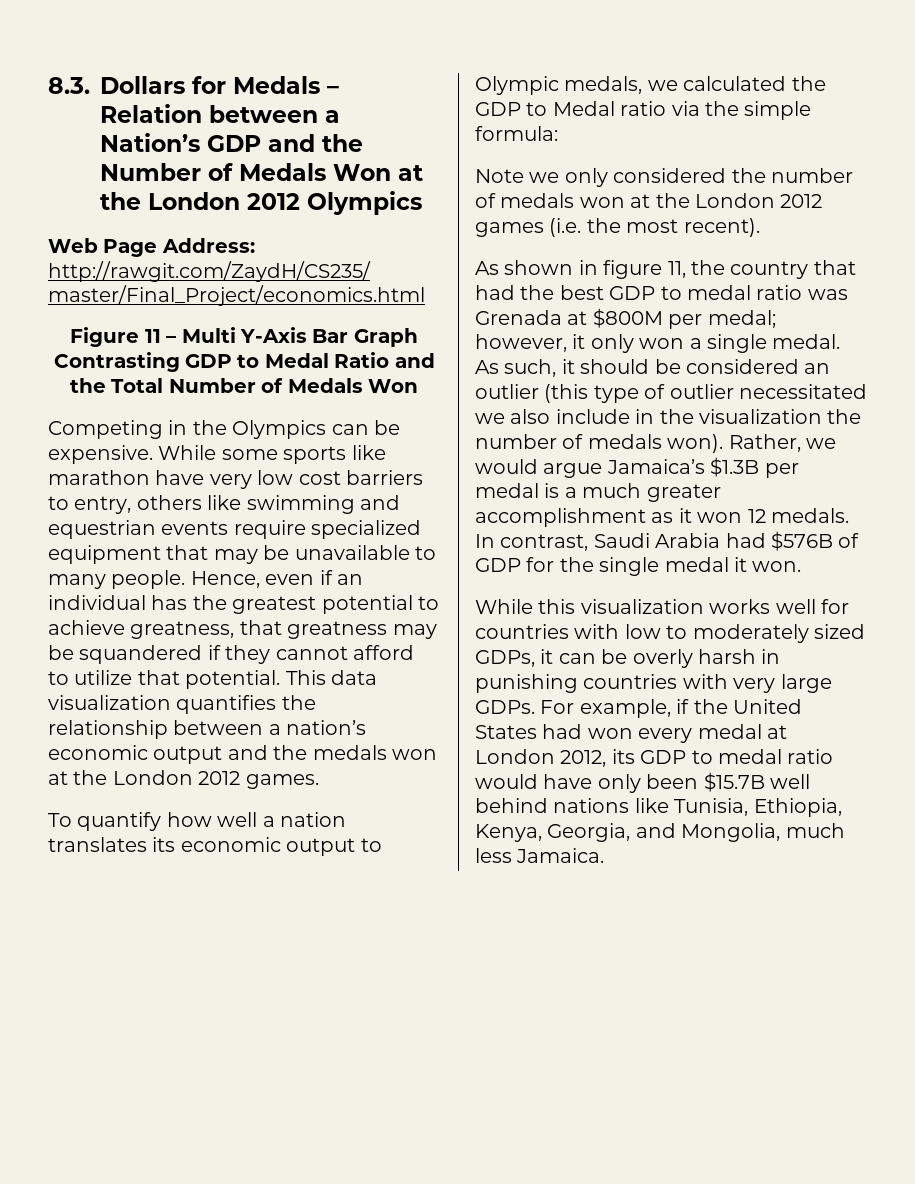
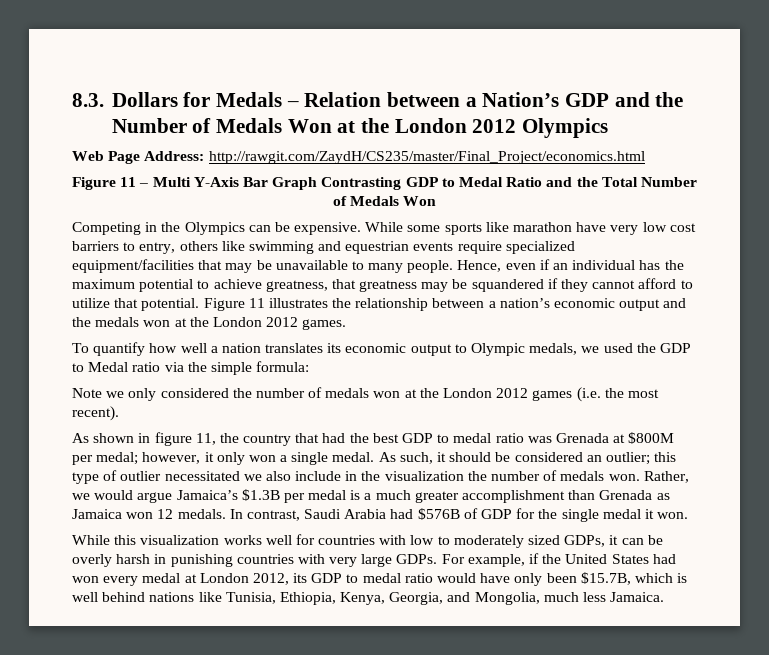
- While some sports like marathon have very low cost barriers to entry, others like swimming and equestrian events require specialized equipment that may be unavailable to many people.
+ While some sports like marathon have very low cost barriers to entry, others like swimming and equestrian events require specialized equipment/facilities that may be unavailable to many people.
- Hence, even if an individual has the greatest potential to achieve greatness, that greatness may be squandered if they cannot afford to utilize that potential.
+ Hence, even if an individual has the maximum potential to achieve greatness, that greatness may be squandered if they cannot afford to utilize that potential.
- This data visualization quantifies the relationship between a nation’s economic output and the medals won at the London 2012 games.
+ Figure 11 illustrates the relationship between a nation’s economic output and the medals won at the London 2012 games.
- To quantify how well a nation translates its economic output to Olympic medals, we calculated the GDP to Medal ratio via the simple formula:
+ To quantify how well a nation translates its economic output to Olympic medals, we used the GDP to Medal ratio via the simple formula:
- As such, it should be considered an outlier (this type of outlier necessitated we also include in the visualization the number of medals won).
+ As such, it should be considered an outlier; this type of outlier necessitated we also include in the visualization the number of medals won.
- Rather, we would argue Jamaica’s $1.3B per medal is a much greater accomplishment as it won 12 medals.
+ Rather, we would argue Jamaica’s $1.3B per medal is a much greater accomplishment than Grenada as Jamaica won 12 medals.
- For example, if the United States had won every medal at London 2012, its GDP to medal ratio would have only been $15.7B well behind nations like Tunisia, Ethiopia, Kenya, Georgia, and Mongolia, much less Jamaica.
+ For example, if the United States had won every medal at London 2012, its GDP to medal ratio would have only been $15.7B, which is well behind nations like Tunisia, Ethiopia, Kenya, Georgia, and Mongolia, much less Jamaica.

